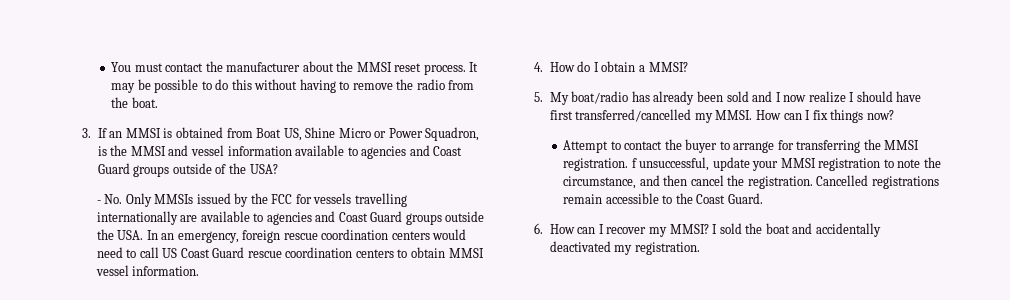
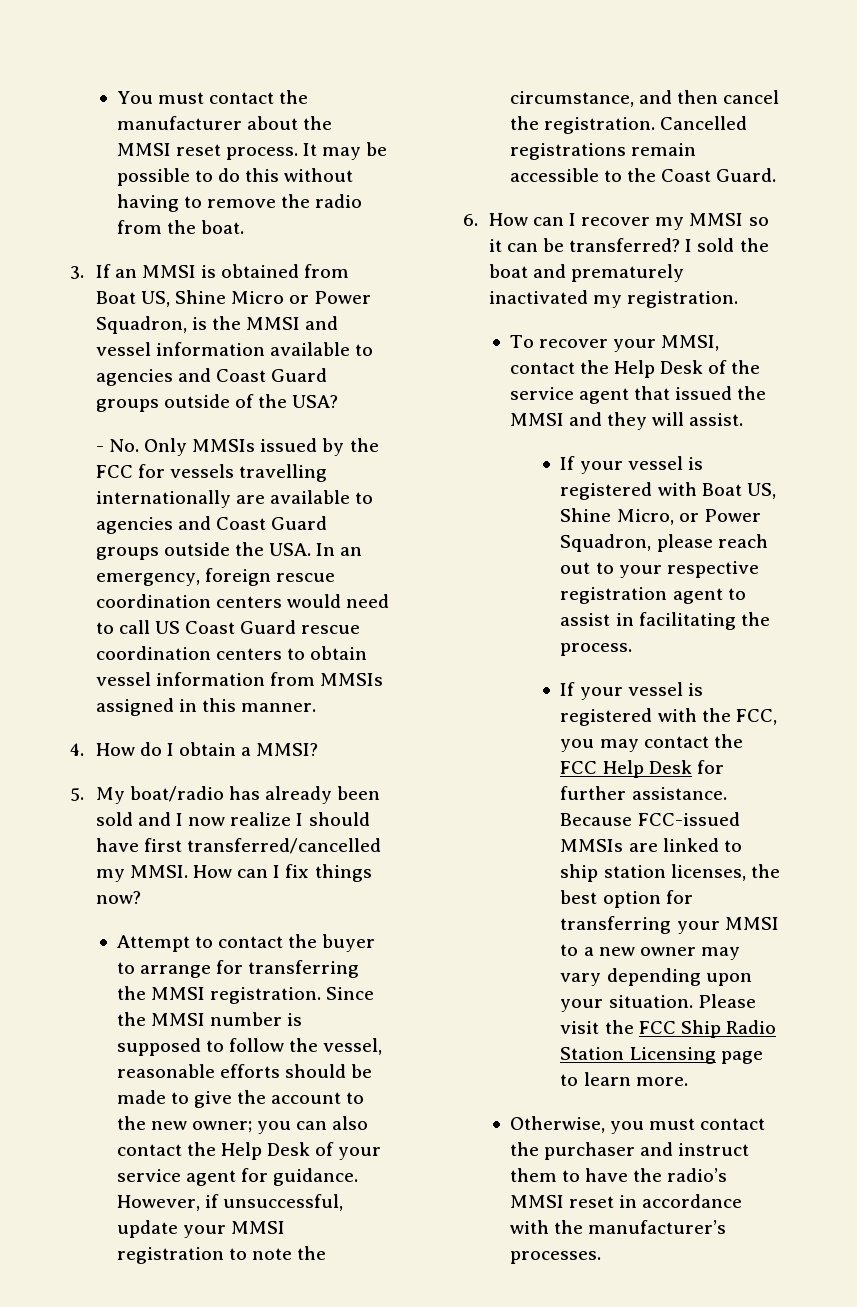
- - No. Only MMSIs issued by the FCC for vessels travelling internationally are available to agencies and Coast Guard groups outside the USA. In an emergency, foreign rescue coordination centers would need to call US Coast Guard rescue coordination centers to obtain MMSI vessel information.
+ - No. Only MMSIs issued by the FCC for vessels travelling internationally are available to agencies and Coast Guard groups outside the USA. In an emergency, foreign rescue coordination centers would need to call US Coast Guard rescue coordination centers to obtain vessel information from MMSIs assigned in this manner.
- Attempt to contact the buyer to arrange for transferring the MMSI registration. f unsuccessful, update your MMSI registration to note the circumstance, and then cancel the registration.
+ Attempt to contact the buyer to arrange for transferring the MMSI registration. Since the MMSI number is supposed to follow the vessel, reasonable efforts should be made to give the account to the new owner; you can also contact the Help Desk of your service agent for guidance. However, if unsuccessful, update your MMSI registration to note the circumstance, and then cancel the registration.
- 6. How can I recover my MMSI?
+ 6. How can I recover my MMSI so it can be transferred?
- I sold the boat and accidentally deactivated my registration.
+ I sold the boat and prematurely inactivated my registration.
+ To recover your MMSI, contact the Help Desk of the service agent that issued the MMSI and they will assist.
+ If your vessel is registered with Boat US, Shine Micro, or Power Squadron, please reach out to your respective registration agent to assist in facilitating the process.
+ If your vessel is registered with the FCC, you may contact the FCC Help Desk for further assistance. Because FCC-issued MMSIs are linked to ship station licenses, the best option for transferring your MMSI to a new owner may vary depending upon your situation. Please visit the FCC Ship Radio Station Licensing page to learn more.
+ Otherwise, you must contact the purchaser and instruct them to have the radio’s MMSI reset in accordance with the manufacturer’s processes.

